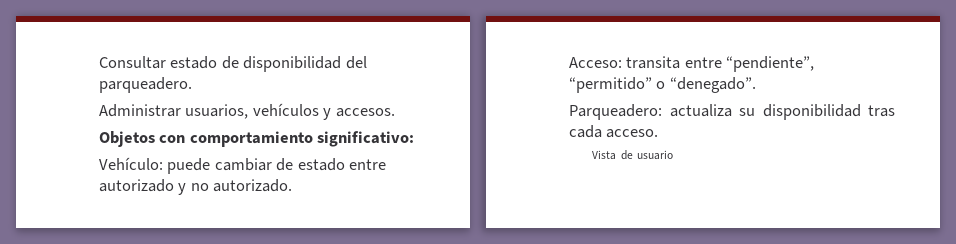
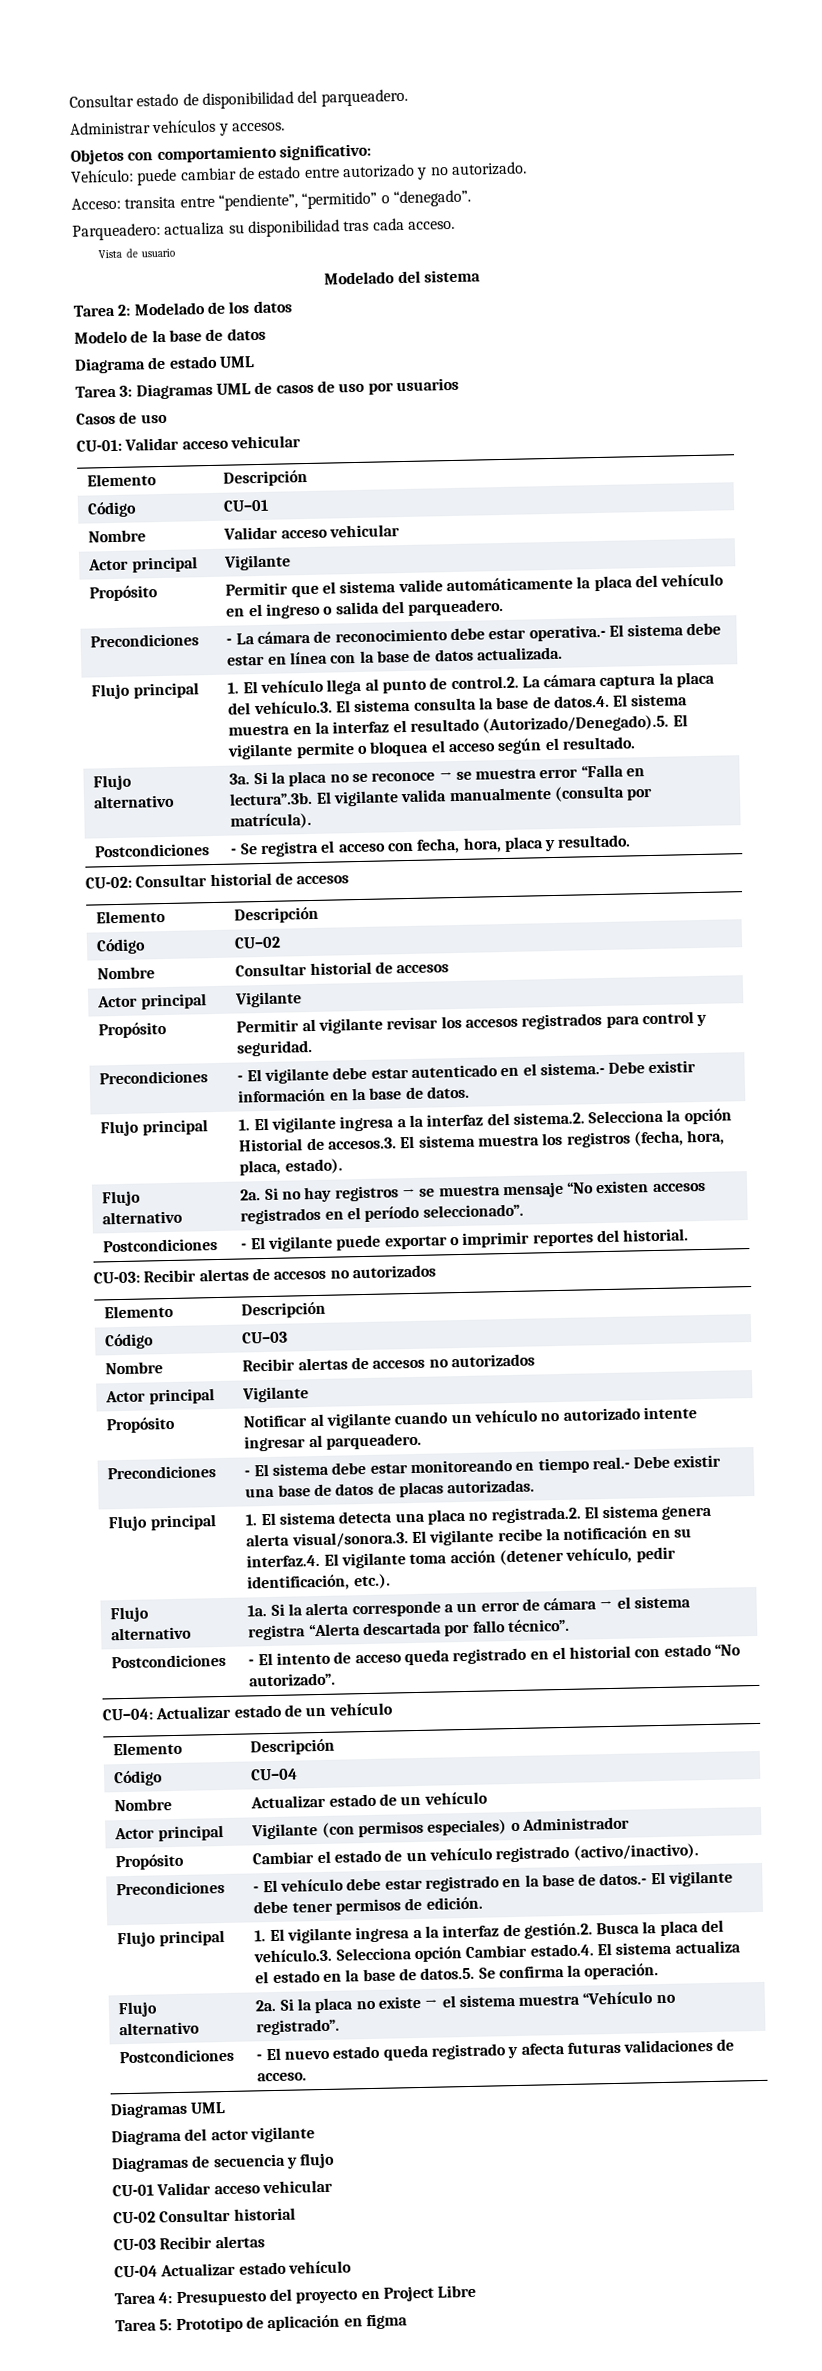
- Administrar usuarios, vehículos y accesos.
+ Administrar vehículos y accesos.
+ Modelado del sistema
+ Tarea 2: Modelado de los datos
+ Modelo de la base de datos
+ Diagrama de estado UML
+ Tarea 3: Diagramas UML de casos de uso por usuarios
+ Casos de uso
+ CU-01: Validar acceso vehicular
+ Elemento | Descripción
+ Código | CU–01
+ Nombre | Validar acceso vehicular
+ Actor principal | Vigilante
+ Propósito | Permitir que el sistema valide automáticamente la placa del vehículo en el ingreso o salida del parqueadero.
+ Precondiciones | - La cámara de reconocimiento debe estar operativa.- El sistema debe estar en línea con la base de datos actualizada.
+ Flujo principal | 1. El vehículo llega al punto de control.2. La cámara captura la placa del vehículo.3. El sistema consulta la base de datos.4. El sistema muestra en la interfaz el resultado (Autorizado/Denegado).5. El vigilante permite o bloquea el acceso según el resultado.
+ Flujo alternativo | 3a. Si la placa no se reconoce → se muestra error “Falla en lectura”.3b. El vigilante valida manualmente (consulta por matrícula).
+ Postcondiciones | - Se registra el acceso con fecha, hora, placa y resultado.
+ CU-02: Consultar historial de accesos
+ Elemento | Descripción
+ Código | CU–02
+ Nombre | Consultar historial de accesos
+ Actor principal | Vigilante
+ Propósito | Permitir al vigilante revisar los accesos registrados para control y seguridad.
+ Precondiciones | - El vigilante debe estar autenticado en el sistema.- Debe existir información en la base de datos.
+ Flujo principal | 1. El vigilante ingresa a la interfaz del sistema.2. Selecciona la opción Historial de accesos.3. El sistema muestra los registros (fecha, hora, placa, estado).
+ Flujo alternativo | 2a. Si no hay registros → se muestra mensaje “No existen accesos registrados en el período seleccionado”.
+ Postcondiciones | - El vigilante puede exportar o imprimir reportes del historial.
+ CU-03: Recibir alertas de accesos no autorizados
+ Elemento | Descripción
+ Código | CU–03
+ Nombre | Recibir alertas de accesos no autorizados
+ Actor principal | Vigilante
+ Propósito | Notificar al vigilante cuando un vehículo no autorizado intente ingresar al parqueadero.
+ Precondiciones | - El sistema debe estar monitoreando en tiempo real.- Debe existir una base de datos de placas autorizadas.
+ Flujo principal | 1. El sistema detecta una placa no registrada.2. El sistema genera alerta visual/sonora.3. El vigilante recibe la notificación en su interfaz.4. El vigilante toma acción (detener vehículo, pedir identificación, etc.).
+ Flujo alternativo | 1a. Si la alerta corresponde a un error de cámara → el sistema registra “Alerta descartada por fallo técnico”.
+ Postcondiciones | - El intento de acceso queda registrado en el historial con estado “No autorizado”.
+ CU–04: Actualizar estado de un vehículo
+ Elemento | Descripción
+ Código | CU–04
+ Nombre | Actualizar estado de un vehículo
+ Actor principal | Vigilante (con permisos especiales) o Administrador
+ Propósito | Cambiar el estado de un vehículo registrado (activo/inactivo).
+ Precondiciones | - El vehículo debe estar registrado en la base de datos.- El vigilante debe tener permisos de edición.
+ Flujo principal | 1. El vigilante ingresa a la interfaz de gestión.2. Busca la placa del vehículo.3. Selecciona opción Cambiar estado.4. El sistema actualiza el estado en la base de datos.5. Se confirma la operación.
+ Flujo alternativo | 2a. Si la placa no existe → el sistema muestra “Vehículo no registrado”.
+ Postcondiciones | - El nuevo estado queda registrado y afecta futuras validaciones de acceso.
+ Diagramas UML
+ Diagrama del actor vigilante
+ Diagramas de secuencia y flujo
+ CU-01 Validar acceso vehicular
+ CU-02 Consultar historial
+ CU-03 Recibir alertas
+ CU-04 Actualizar estado vehículo
+ Tarea 4: Presupuesto del proyecto en Project Libre
+ Tarea 5: Prototipo de aplicación en figma

